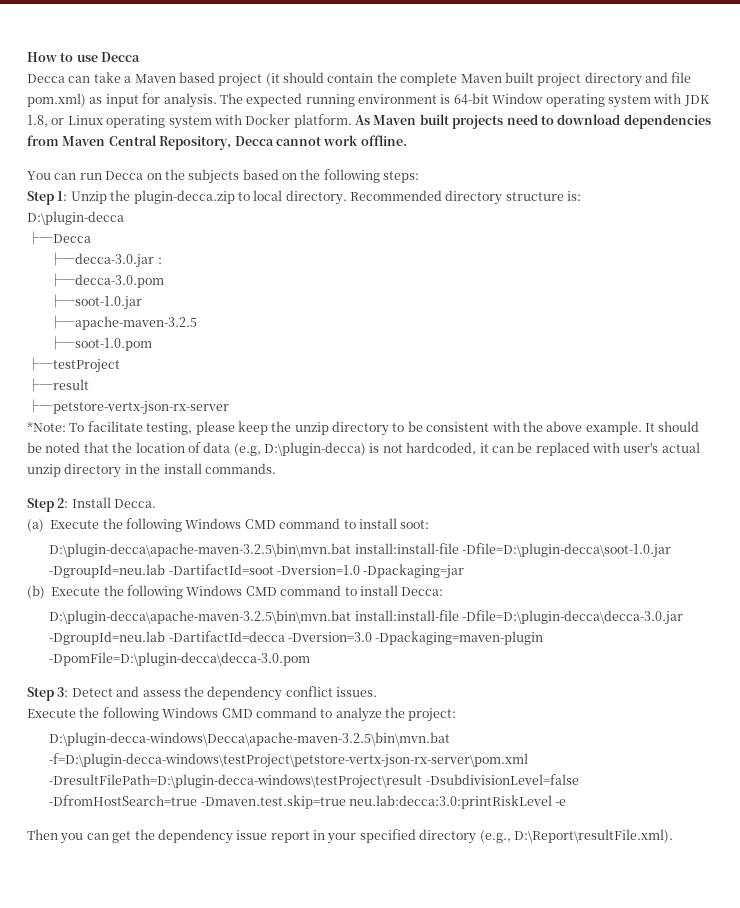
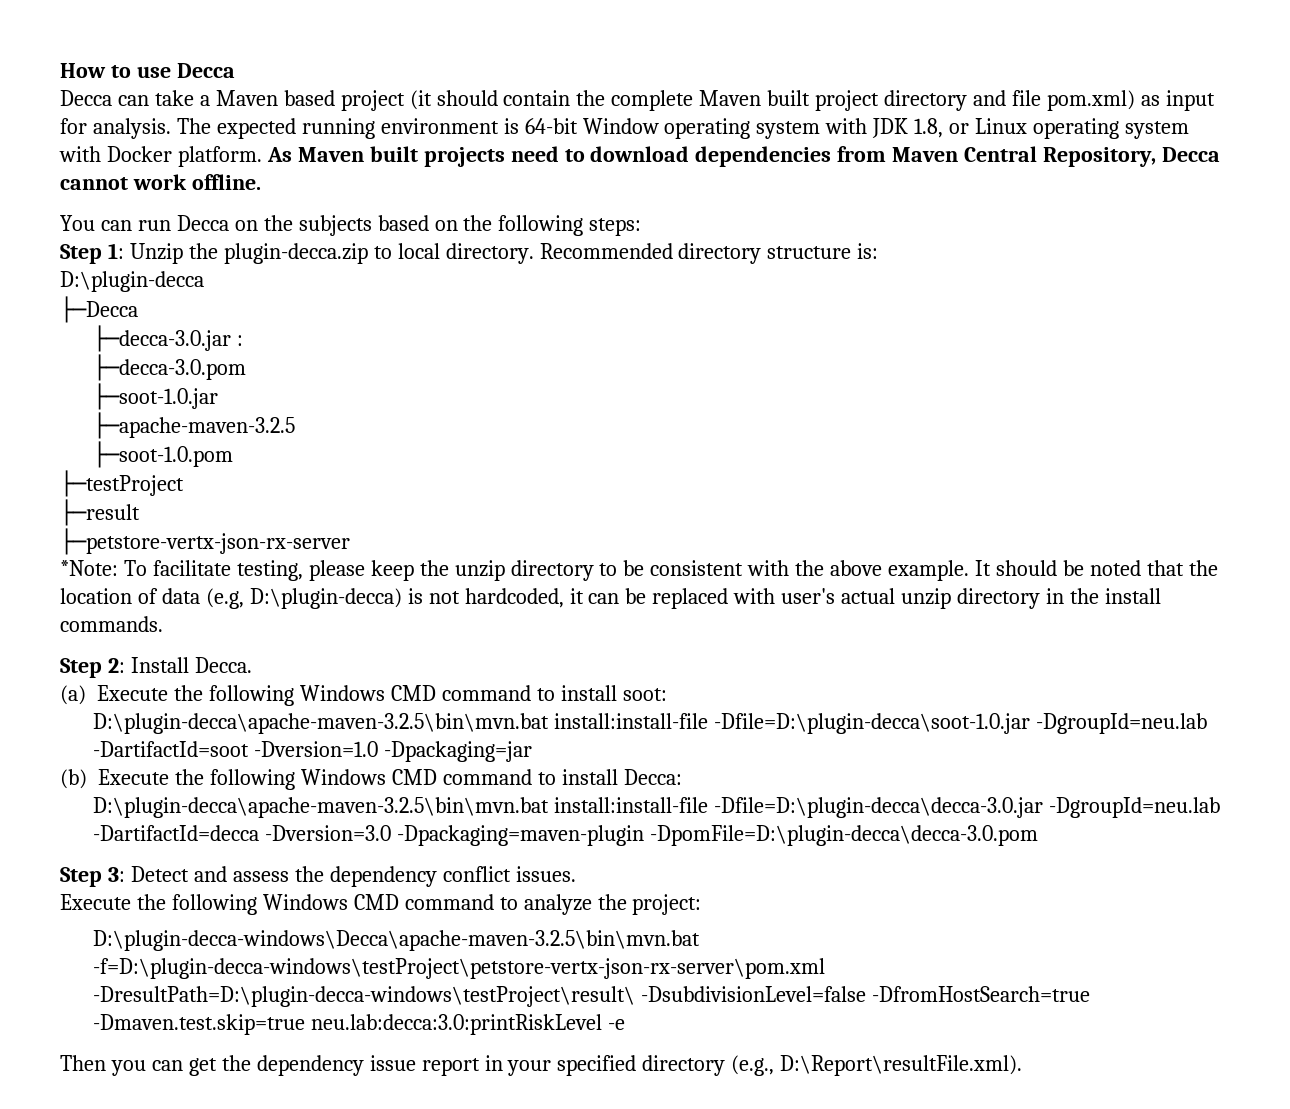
- D:\plugin-decca-windows\Decca\apache-maven-3.2.5\bin\mvn.bat -f=D:\plugin-decca-windows\testProject\petstore-vertx-json-rx-server\pom.xml -DresultFilePath=D:\plugin-decca-windows\testProject\result -DsubdivisionLevel=false -DfromHostSearch=true -Dmaven.test.skip=true neu.lab:decca:3.0:printRiskLevel -e
+ D:\plugin-decca-windows\Decca\apache-maven-3.2.5\bin\mvn.bat -f=D:\plugin-decca-windows\testProject\petstore-vertx-json-rx-server\pom.xml -DresultPath=D:\plugin-decca-windows\testProject\result\ -DsubdivisionLevel=false -DfromHostSearch=true -Dmaven.test.skip=true neu.lab:decca:3.0:printRiskLevel -e

